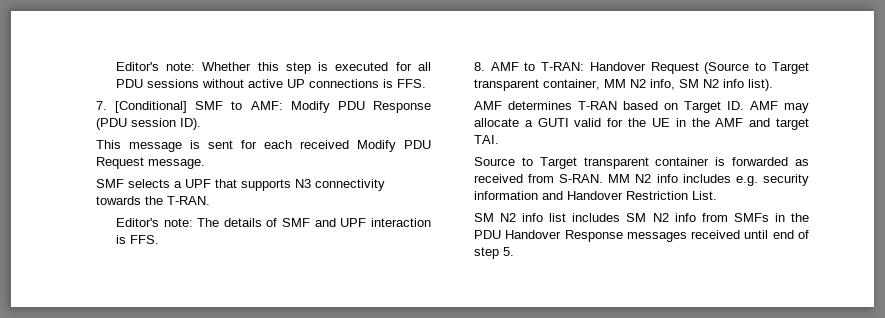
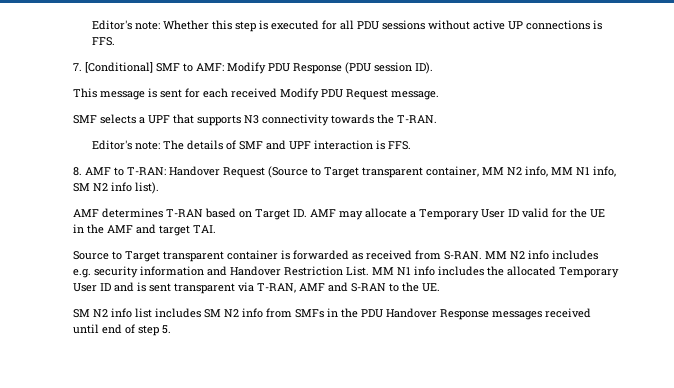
- 8. AMF to T-RAN: Handover Request (Source to Target transparent container, MM N2 info, SM N2 info list).
+ 8. AMF to T-RAN: Handover Request (Source to Target transparent container, MM N2 info, MM N1 info, SM N2 info list).
- AMF determines T-RAN based on Target ID. AMF may allocate a GUTI valid for the UE in the AMF and target TAI.
+ AMF determines T-RAN based on Target ID. AMF may allocate a Temporary User ID valid for the UE in the AMF and target TAI.
+ MM N1 info includes the allocated Temporary User ID and is sent transparent via T-RAN, AMF and S-RAN to the UE.

